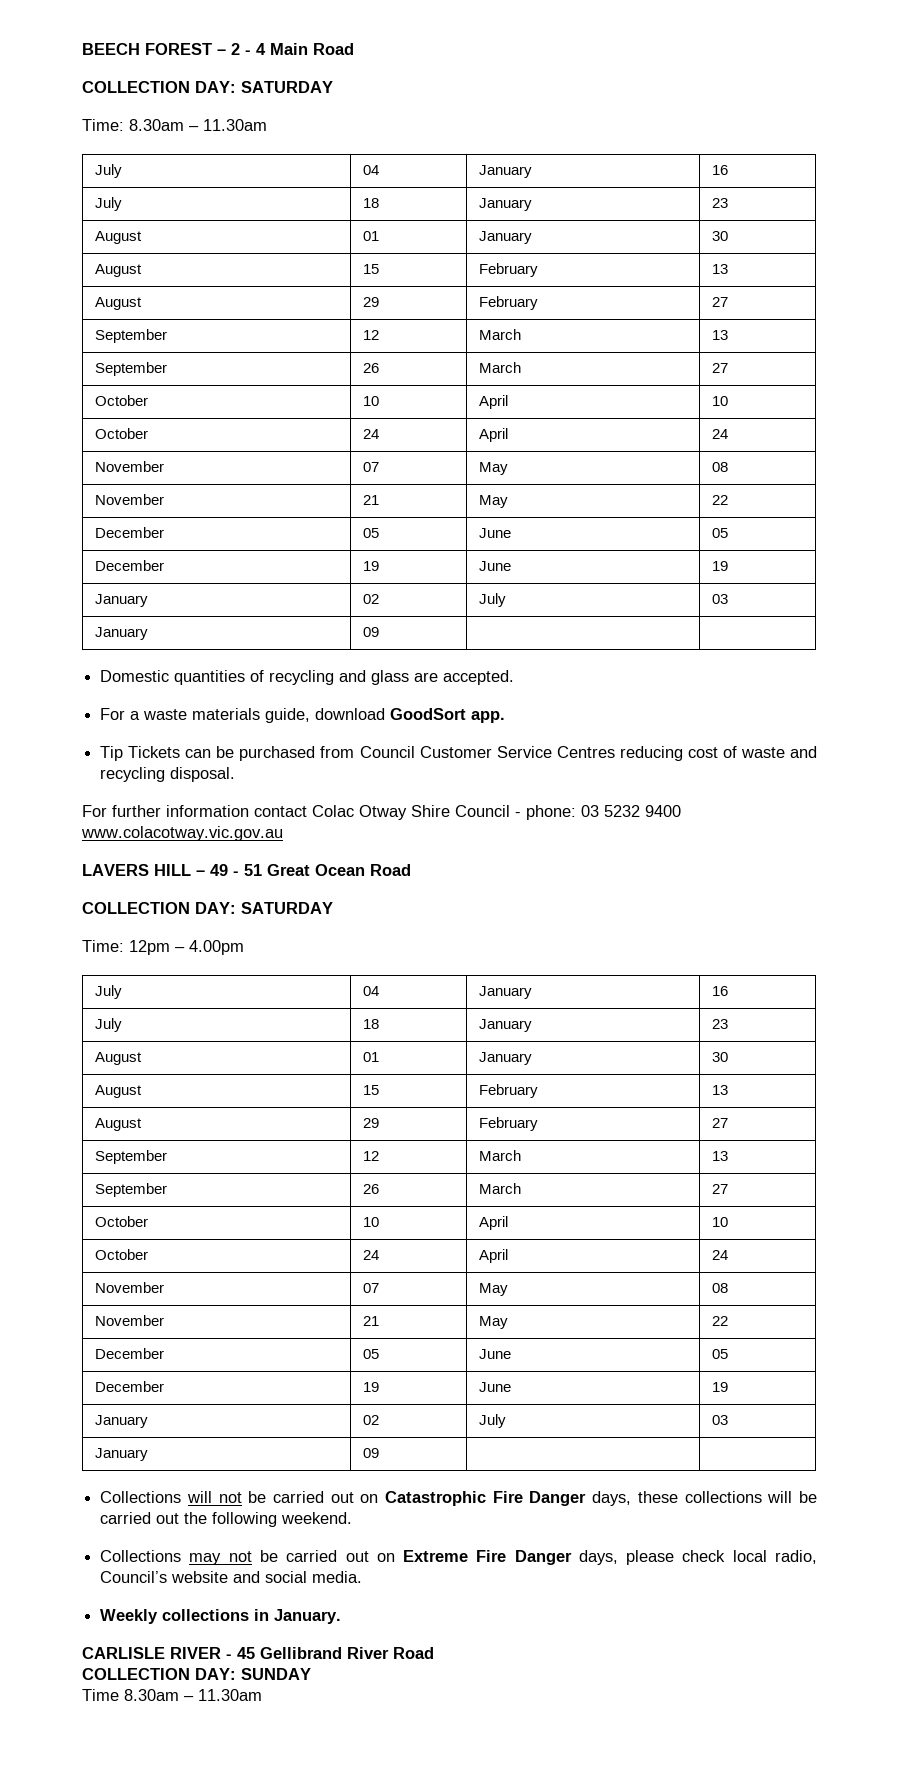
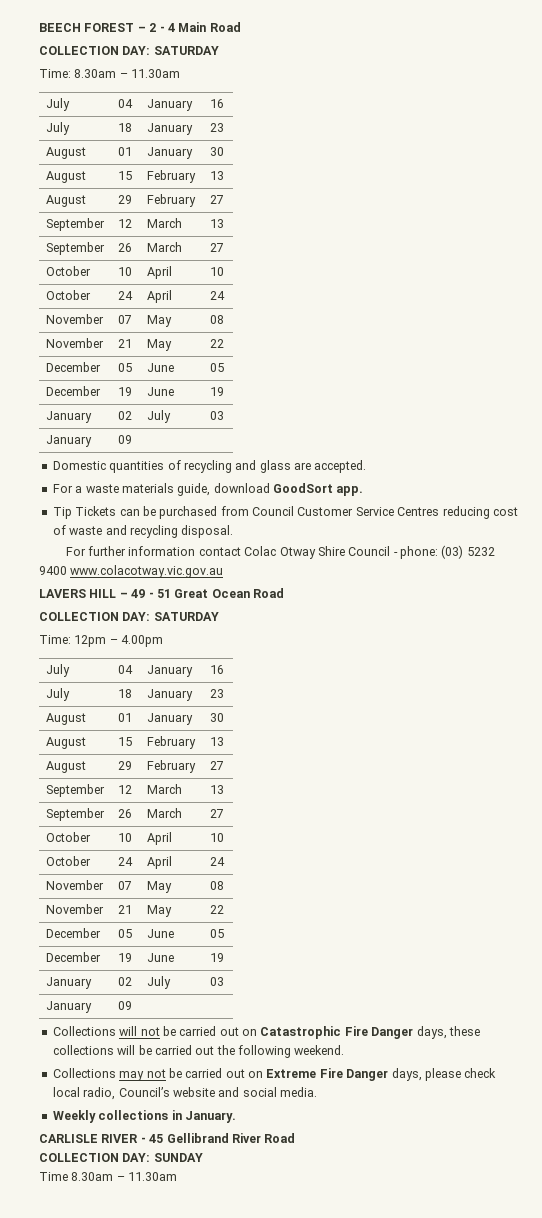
- For further information contact Colac Otway Shire Council - phone: 03 5232 9400 www.colacotway.vic.gov.au
+ For further information contact Colac Otway Shire Council - phone: (03) 5232 9400 www.colacotway.vic.gov.au

